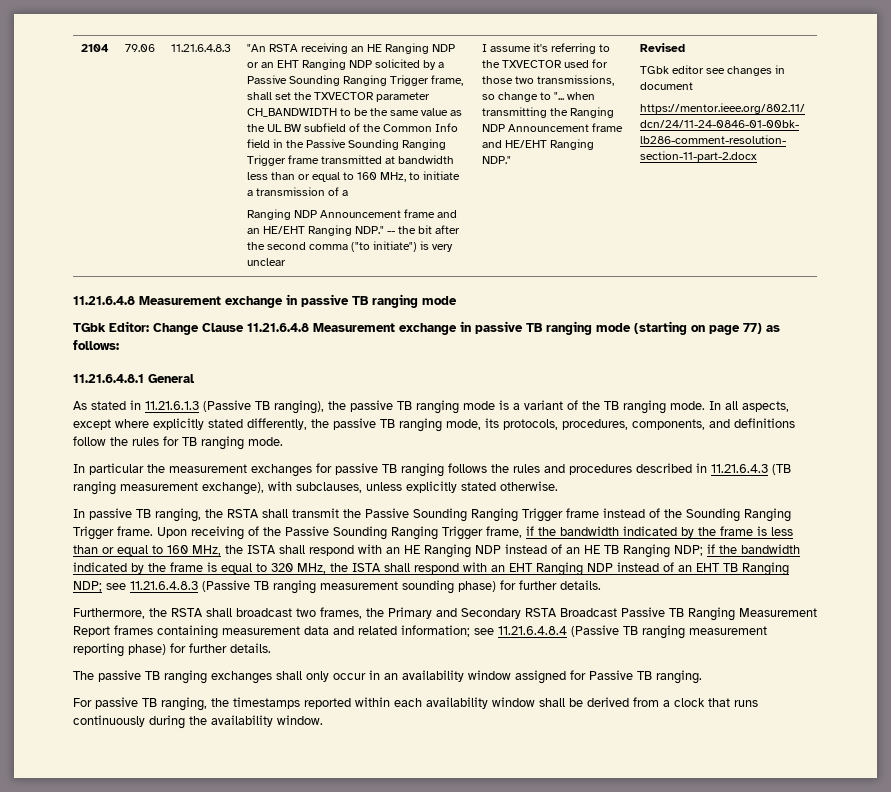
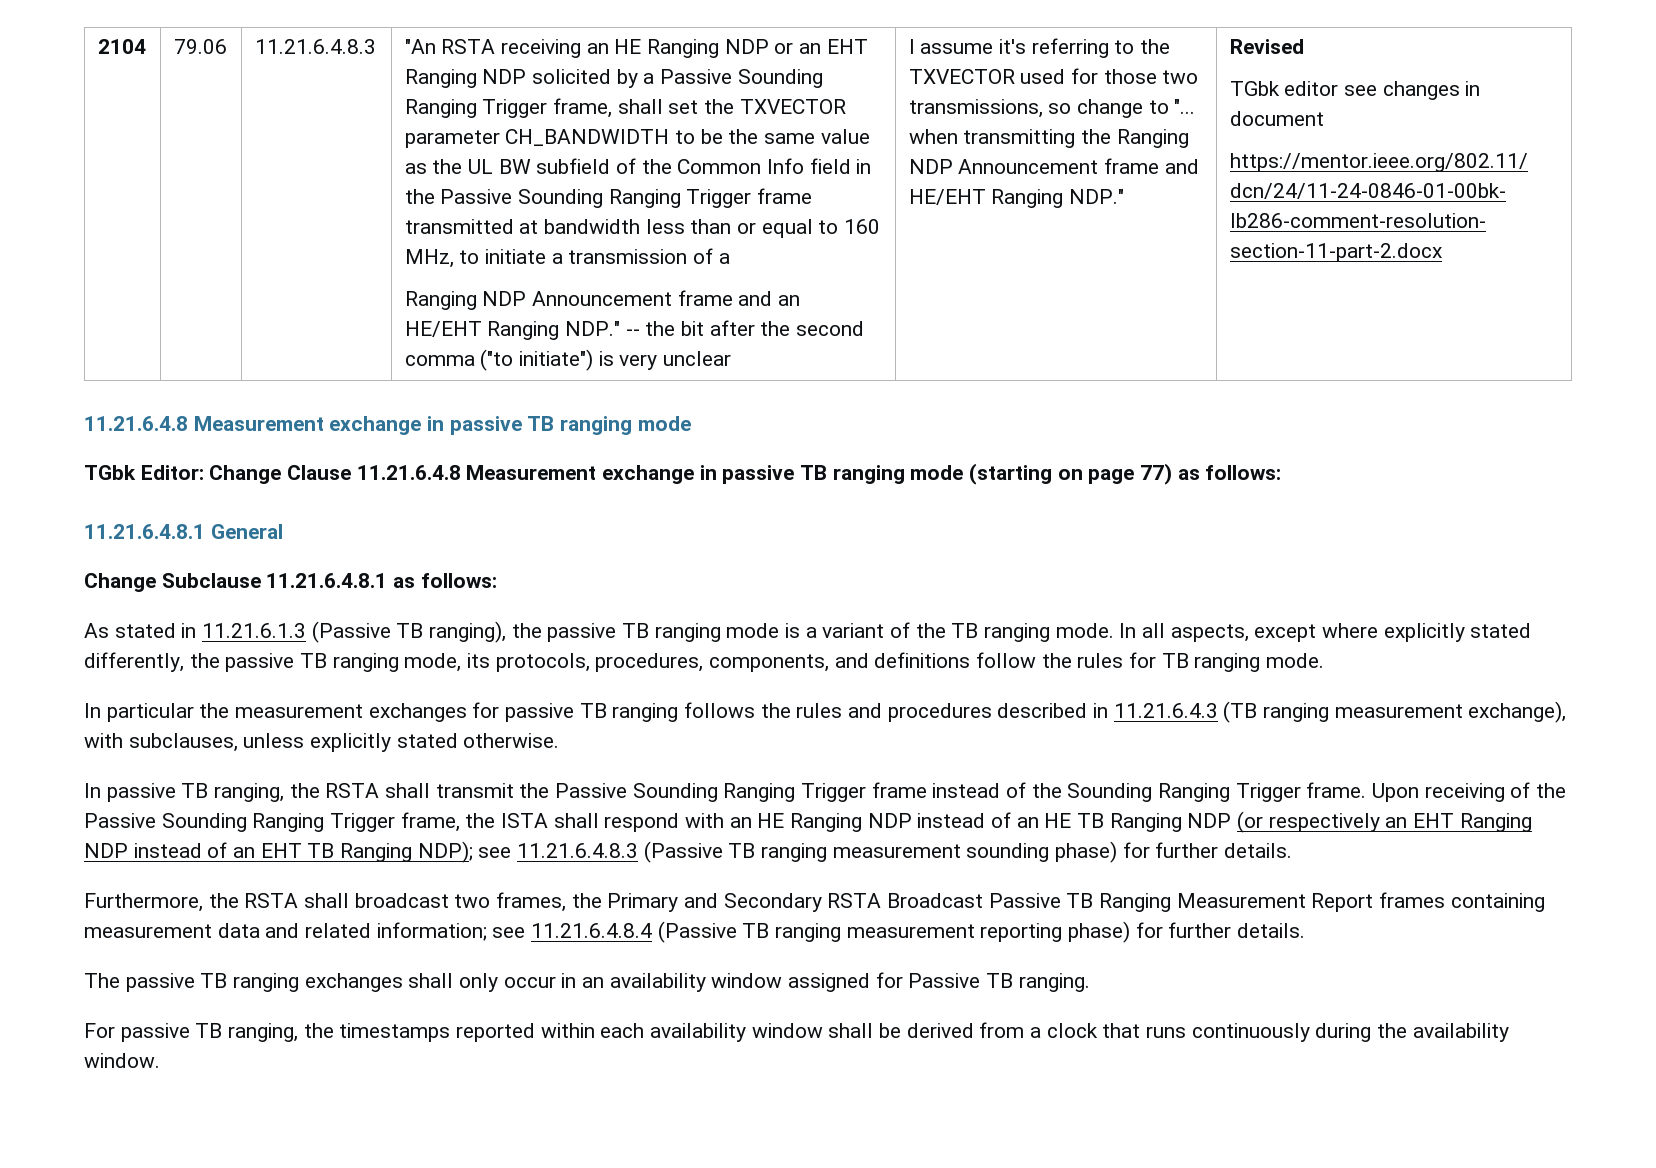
+ Change Subclause 11.21.6.4.8.1 as follows:
- Upon receiving of the Passive Sounding Ranging Trigger frame, if the bandwidth indicated by the frame is less than or equal to 160 MHz, the ISTA shall respond with an HE Ranging NDP instead of an HE TB Ranging NDP; if the bandwidth indicated by the frame is equal to 320 MHz, the ISTA shall respond with an EHT Ranging NDP instead of an EHT TB Ranging NDP; see 11.21.6.4.8.3 (Passive TB ranging measurement sounding phase) for further details.
+ Upon receiving of the Passive Sounding Ranging Trigger frame, the ISTA shall respond with an HE Ranging NDP instead of an HE TB Ranging NDP (or respectively an EHT Ranging NDP instead of an EHT TB Ranging NDP); see 11.21.6.4.8.3 (Passive TB ranging measurement sounding phase) for further details.

